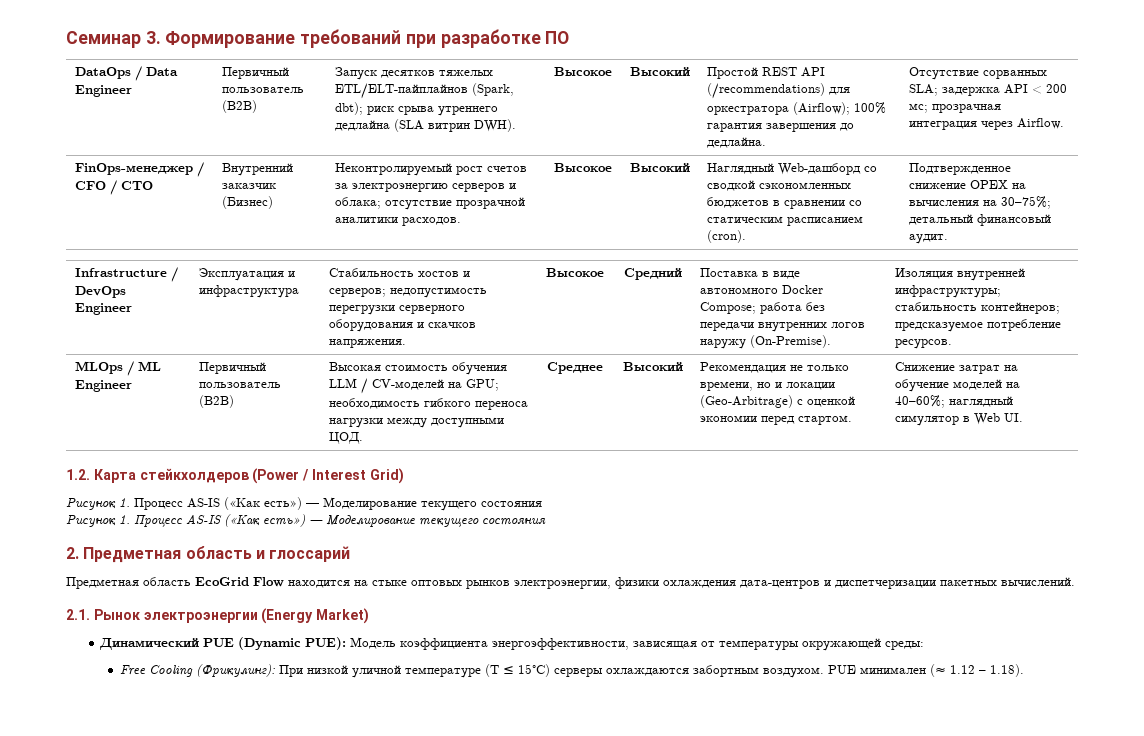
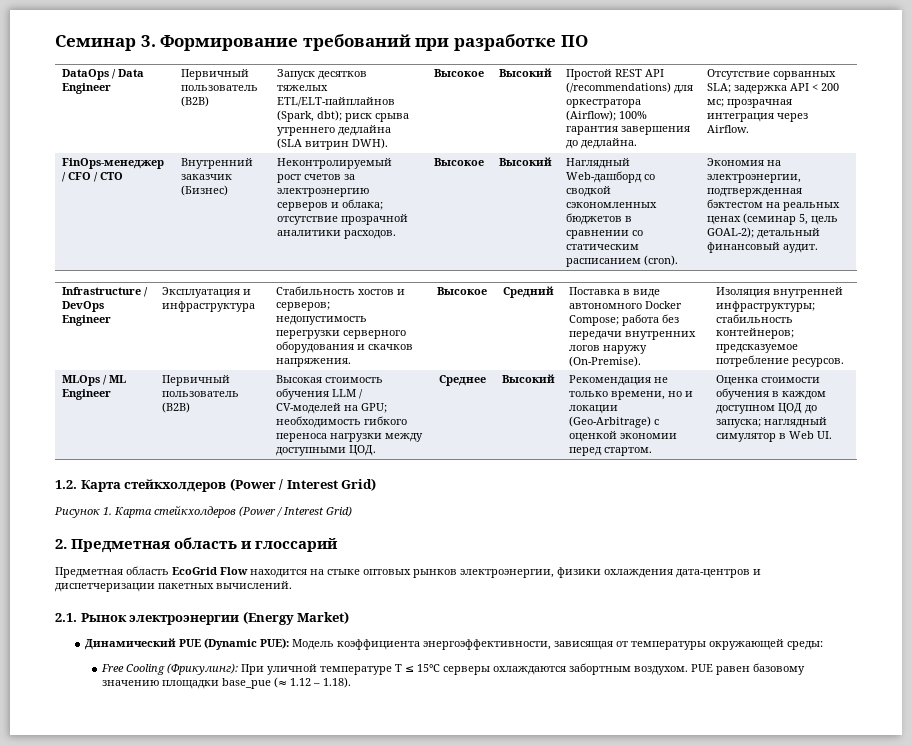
- Подтвержденное снижение OPEX на вычисления на 30–75%; детальный финансовый аудит.
+ Экономия на электроэнергии, подтвержденная бэктестом на реальных ценах (семинар 5, цель GOAL-2); детальный финансовый аудит.
- Снижение затрат на обучение моделей на 40–60%; наглядный симулятор в Web UI.
+ Оценка стоимости обучения в каждом доступном ЦОД до запуска; наглядный симулятор в Web UI.
  1.2. Карта стейкхолдеров (Power / Interest Grid)
- Рисунок 1. Процесс AS-IS («Как есть») — Моделирование текущего состояния
- Рисунок 1. Процесс AS-IS («Как есть») — Моделирование текущего состояния
+ Рисунок 1. Карта стейкхолдеров (Power / Interest Grid)
- Free Cooling (Фрикулинг): При низкой уличной температуре (T ≤ 15°C) серверы охлаждаются забортным воздухом.
+ Free Cooling (Фрикулинг): При уличной температуре T ≤ 15°C серверы охлаждаются забортным воздухом.
- PUE минимален (≈ 1.12 – 1.18).
+ PUE равен базовому значению площадки base_pue (≈ 1.12 – 1.18).

